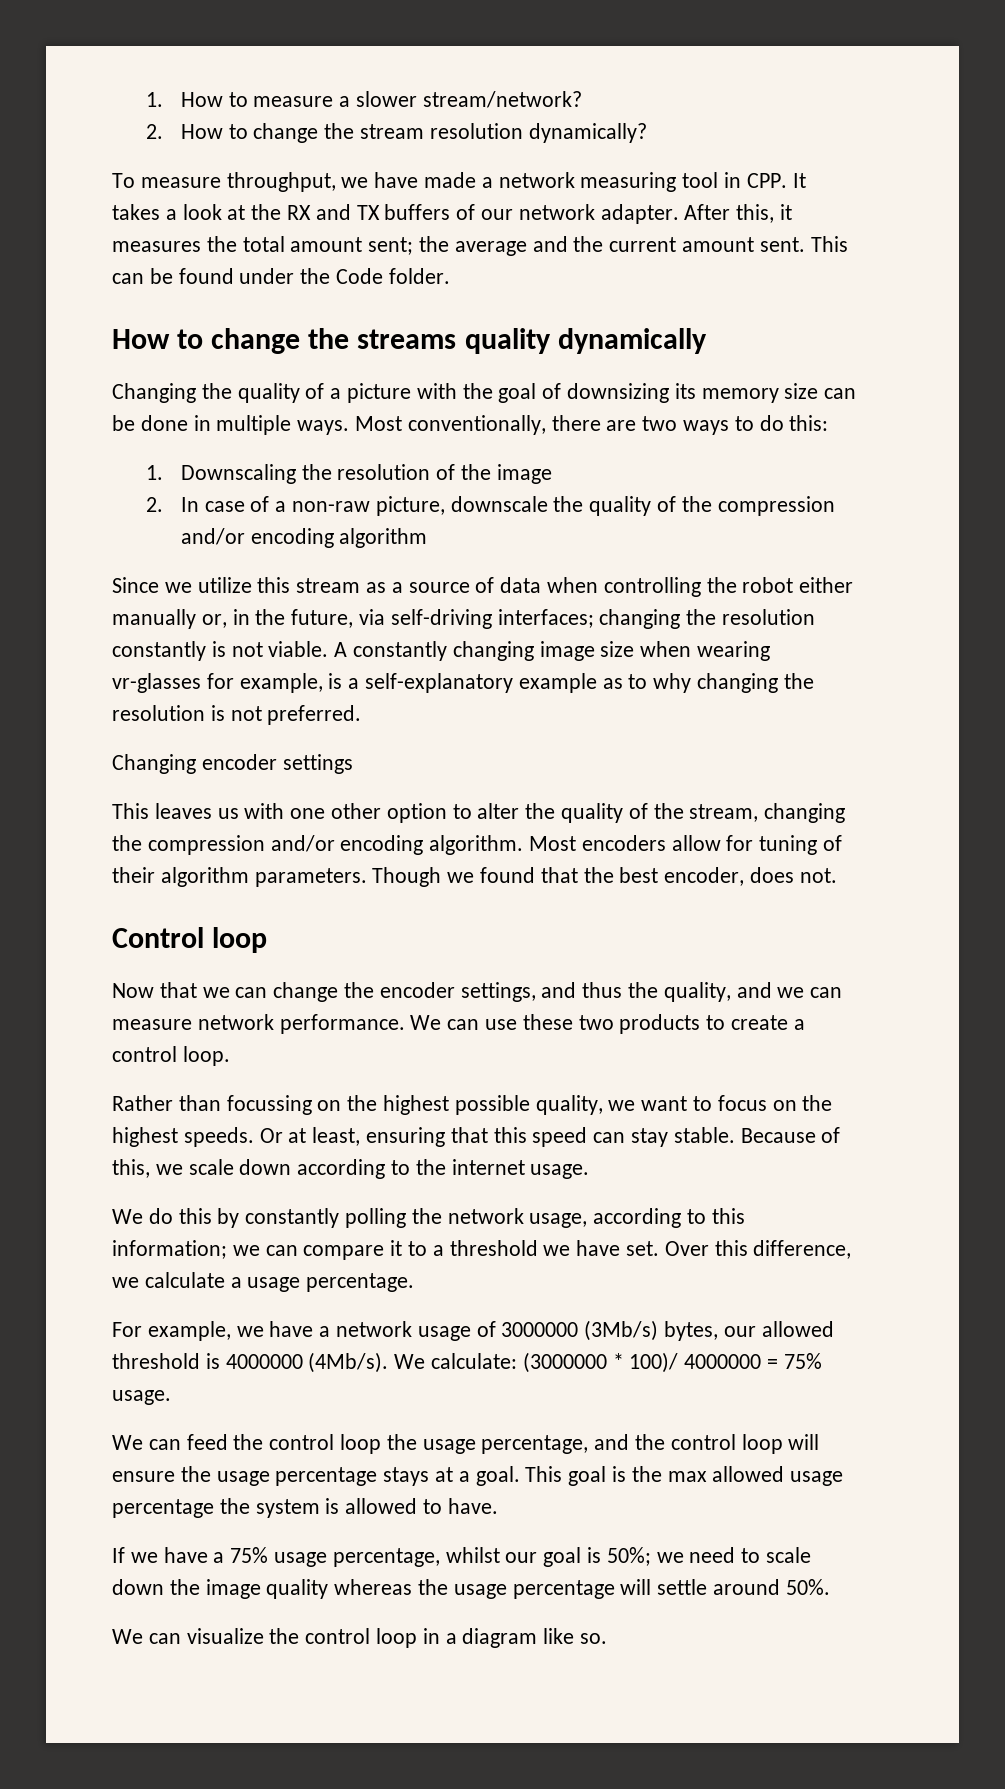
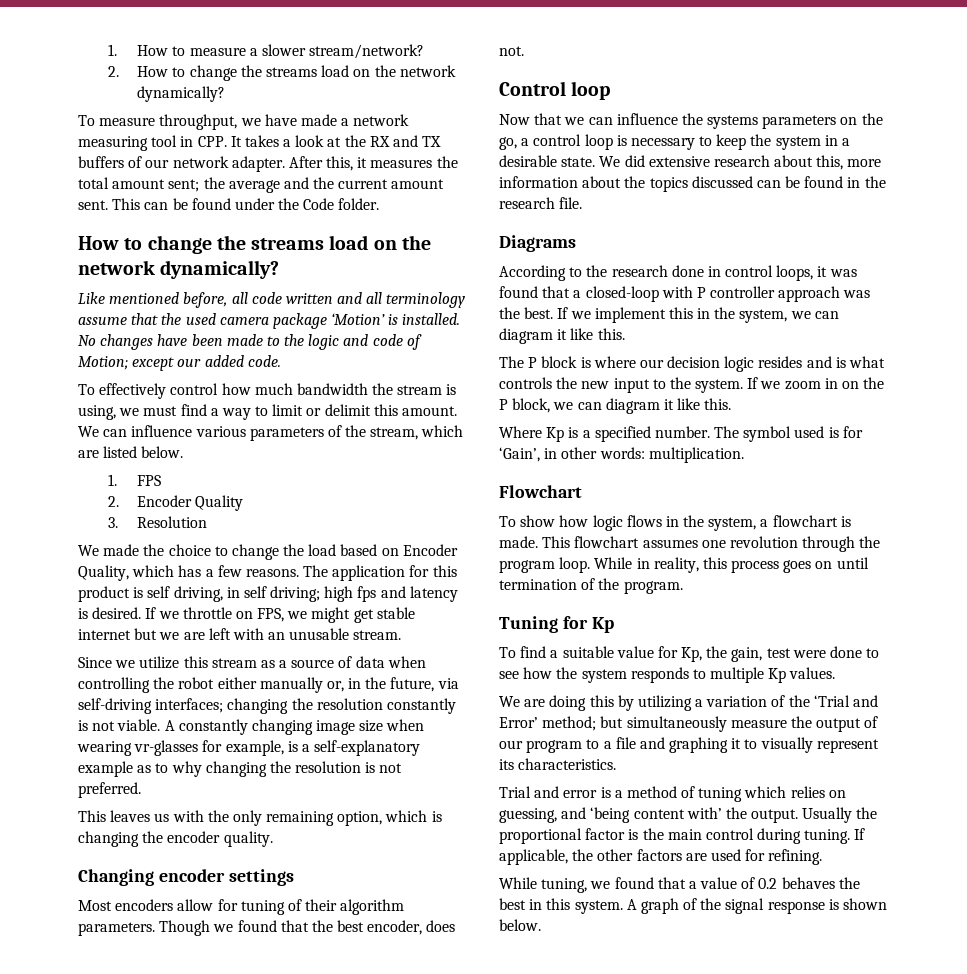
- 2. How to change the stream resolution dynamically?
+ 2. How to change the streams load on the network dynamically?
  This can be found under the Code folder.
- How to change the streams quality dynamically
- Changing the quality of a picture with the goal of downsizing its memory size can be done in multiple ways. Most conventionally, there are two ways to do this:
- 1. Downscaling the resolution of the image
- 2. In case of a non-raw picture, downscale the quality of the compression and/or encoding algorithm
+ How to change the streams load on the network dynamically?
+ Like mentioned before, all code written and all terminology assume that the used camera package ‘Motion’ is installed. No changes have been made to the logic and code of Motion; except our added code.
+ To effectively control how much bandwidth the stream is using, we must find a way to limit or delimit this amount. We can influence various parameters of the stream, which are listed below.
+ 1. FPS
+ 2. Encoder Quality
+ 3. Resolution
+ We made the choice to change the load based on Encoder Quality, which has a few reasons. The application for this product is self driving, in self driving; high fps and latency is desired. If we throttle on FPS, we might get stable internet but we are left with an unusable stream.
+ This leaves us with the only remaining option, which is changing the encoder quality.
  Changing encoder settings
- This leaves us with one other option to alter the quality of the stream, changing the compression and/or encoding algorithm. Most encoders allow for tuning of their algorithm parameters.
+ Most encoders allow for tuning of their algorithm parameters.
- Now that we can change the encoder settings, and thus the quality, and we can measure network performance. We can use these two products to create a control loop.
- Rather than focussing on the highest possible quality, we want to focus on the highest speeds. Or at least, ensuring that this speed can stay stable. Because of this, we scale down according to the internet usage.
- We do this by constantly polling the network usage, according to this information; we can compare it to a threshold we have set. Over this difference, we calculate a usage percentage.
- For example, we have a network usage of 3000000 (3Mb/s) bytes, our allowed threshold is 4000000 (4Mb/s). We calculate: (3000000 * 100)/ 4000000 = 75% usage.
- We can feed the control loop the usage percentage, and the control loop will ensure the usage percentage stays at a goal. This goal is the max allowed usage percentage the system is allowed to have.
- If we have a 75% usage percentage, whilst our goal is 50%; we need to scale down the image quality whereas the usage percentage will settle around 50%.
- We can visualize the control loop in a diagram like so.
+ Now that we can influence the systems parameters on the go, a control loop is necessary to keep the system in a desirable state. We did extensive research about this, more information about the topics discussed can be found in the research file.
+ Diagrams
+ According to the research done in control loops, it was found that a closed-loop with P controller approach was the best. If we implement this in the system, we can diagram it like this.
+ The P block is where our decision logic resides and is what controls the new input to the system. If we zoom in on the P block, we can diagram it like this.
+ Where Kp is a specified number. The symbol used is for ‘Gain’, in other words: multiplication.
+ Flowchart
+ To show how logic flows in the system, a flowchart is made. This flowchart assumes one revolution through the program loop. While in reality, this process goes on until termination of the program.
+ Tuning for Kp
+ To find a suitable value for Kp, the gain, test were done to see how the system responds to multiple Kp values.
+ We are doing this by utilizing a variation of the ‘Trial and Error’ method; but simultaneously measure the output of our program to a file and graphing it to visually represent its characteristics.
+ Trial and error is a method of tuning which relies on guessing, and ‘being content with’ the output. Usually the proportional factor is the main control during tuning. If applicable, the other factors are used for refining.
+ While tuning, we found that a value of 0.2 behaves the best in this system. A graph of the signal response is shown below.

